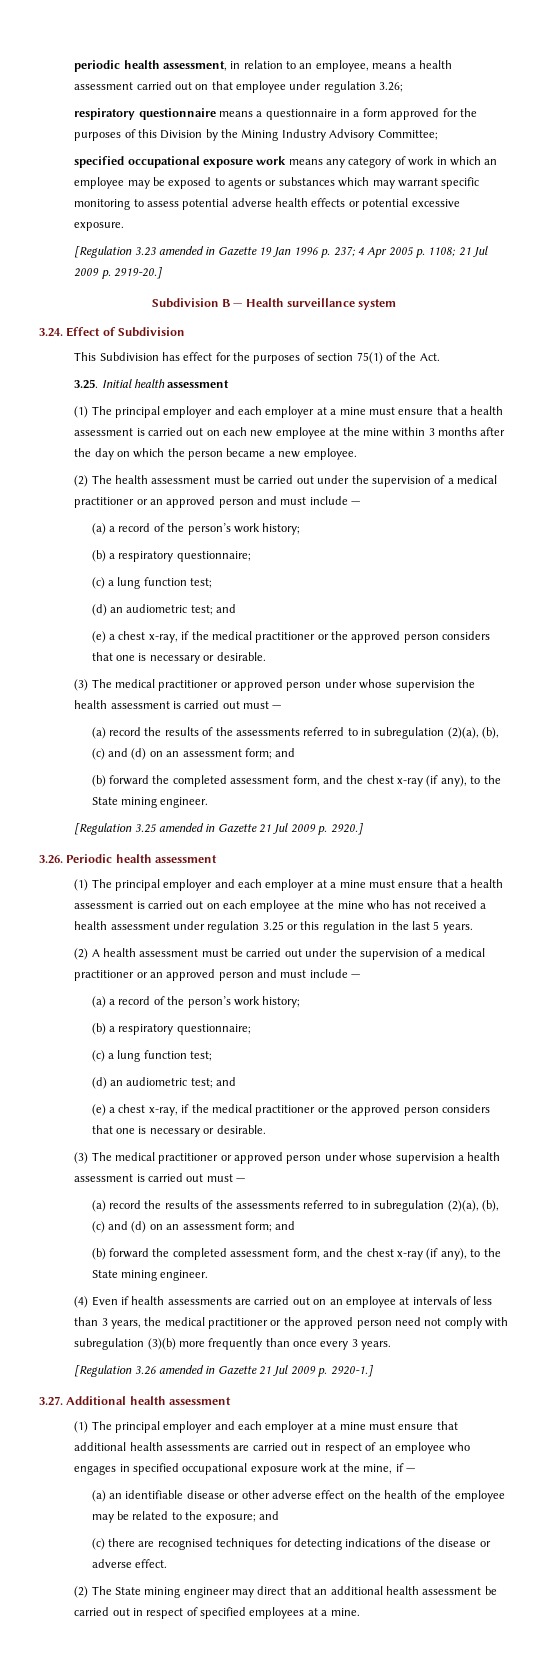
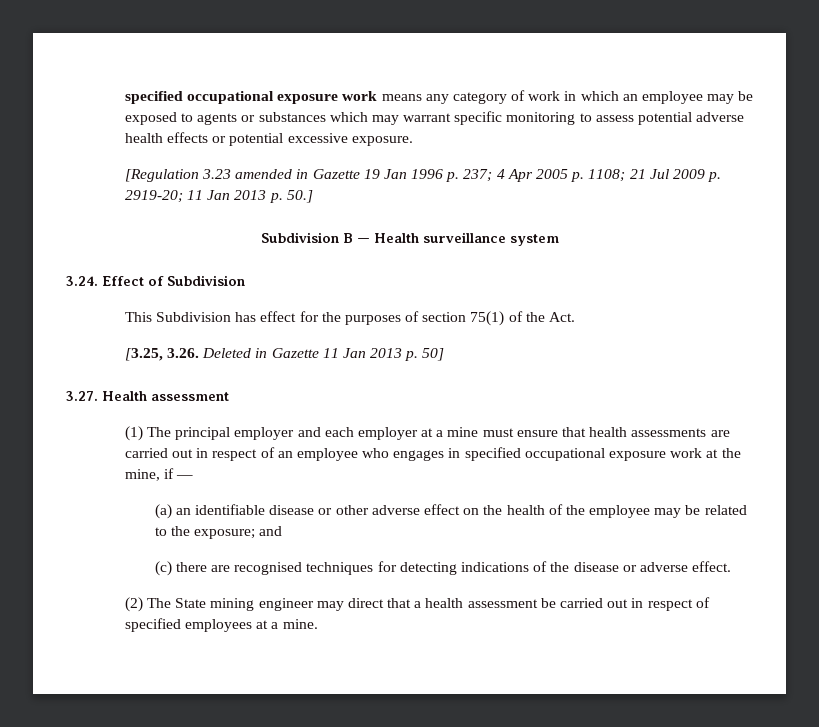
- periodic health assessment, in relation to an employee, means a health assessment carried out on that employee under regulation 3.26;
- respiratory questionnaire means a questionnaire in a form approved for the purposes of this Division by the Mining Industry Advisory Committee;
- [Regulation 3.23 amended in Gazette 19 Jan 1996 p. 237; 4 Apr 2005 p. 1108; 21 Jul 2009 p. 2919-20.]
+ [Regulation 3.23 amended in Gazette 19 Jan 1996 p. 237; 4 Apr 2005 p. 1108; 21 Jul 2009 p. 2919-20; 11 Jan 2013 p. 50.]
- 3.25. Initial health assessment
+ [3.25, 3.26. Deleted in Gazette 11 Jan 2013 p. 50]
+ 3.27. Health assessment
- (1) The principal employer and each employer at a mine must ensure that a health assessment is carried out on each new employee at the mine within 3 months after the day on which the person became a new employee.
- (2) The health assessment must be carried out under the supervision of a medical practitioner or an approved person and must include —
- (a) a record of the person’s work history;
- (b) a respiratory questionnaire;
- (c) a lung function test;
- (d) an audiometric test; and
- (e) a chest x-ray, if the medical practitioner or the approved person considers that one is necessary or desirable.
- (3) The medical practitioner or approved person under whose supervision the health assessment is carried out must —
- (a) record the results of the assessments referred to in subregulation (2)(a), (b), (c) and (d) on an assessment form; and
- (b) forward the completed assessment form, and the chest x-ray (if any), to the State mining engineer.
- [Regulation 3.25 amended in Gazette 21 Jul 2009 p. 2920.]
- 3.26. Periodic health assessment
- (1) The principal employer and each employer at a mine must ensure that a health assessment is carried out on each employee at the mine who has not received a health assessment under regulation 3.25 or this regulation in the last 5 years.
- (2) A health assessment must be carried out under the supervision of a medical practitioner or an approved person and must include —
- (a) a record of the person’s work history;
- (b) a respiratory questionnaire;
- (c) a lung function test;
- (d) an audiometric test; and
- (e) a chest x-ray, if the medical practitioner or the approved person considers that one is necessary or desirable.
- (3) The medical practitioner or approved person under whose supervision a health assessment is carried out must —
- (a) record the results of the assessments referred to in subregulation (2)(a), (b), (c) and (d) on an assessment form; and
- (b) forward the completed assessment form, and the chest x-ray (if any), to the State mining engineer.
- (4) Even if health assessments are carried out on an employee at intervals of less than 3 years, the medical practitioner or the approved person need not comply with subregulation (3)(b) more frequently than once every 3 years.
- [Regulation 3.26 amended in Gazette 21 Jul 2009 p. 2920-1.]
- 3.27. Additional health assessment
- (1) The principal employer and each employer at a mine must ensure that additional health assessments are carried out in respect of an employee who engages in specified occupational exposure work at the mine, if —
+ (1) The principal employer and each employer at a mine must ensure that health assessments are carried out in respect of an employee who engages in specified occupational exposure work at the mine, if —
- (2) The State mining engineer may direct that an additional health assessment be carried out in respect of specified employees at a mine.
+ (2) The State mining engineer may direct that a health assessment be carried out in respect of specified employees at a mine.

